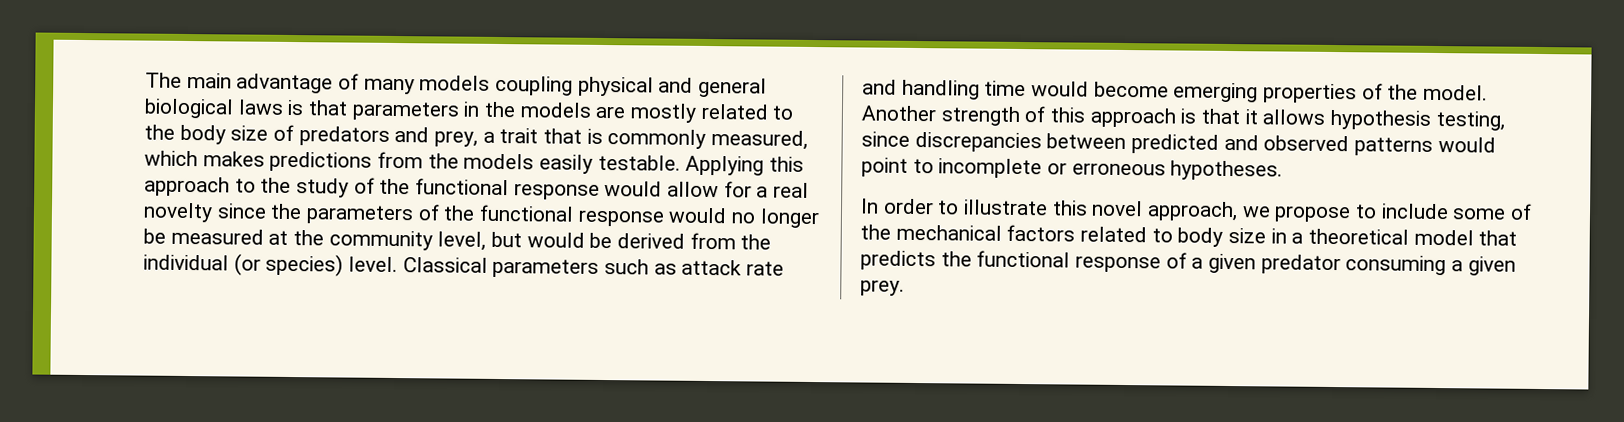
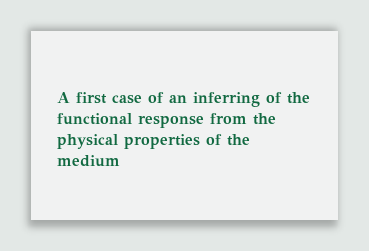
- The main advantage of many models coupling physical and general biological laws is that parameters in the models are mostly related to the body size of predators and prey, a trait that is commonly measured, which makes predictions from the models easily testable. Applying this approach to the study of the functional response would allow for a real novelty since the parameters of the functional response would no longer be measured at the community level, but would be derived from the individual (or species) level. Classical parameters such as attack rate and handling time would become emerging properties of the model. Another strength of this approach is that it allows hypothesis testing, since discrepancies between predicted and observed patterns would point to incomplete or erroneous hypotheses.
- In order to illustrate this novel approach, we propose to include some of the mechanical factors related to body size in a theoretical model that predicts the functional response of a given predator consuming a given prey.
+ A first case of an inferring of the functional response from the physical properties of the medium

